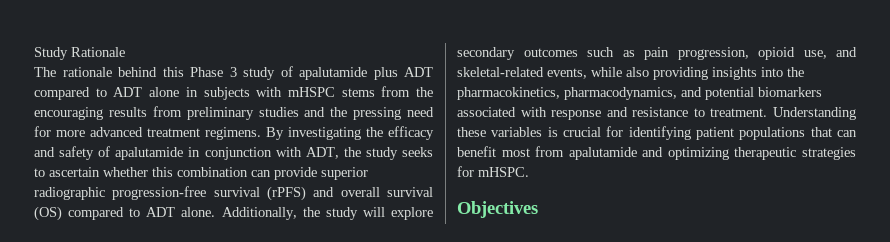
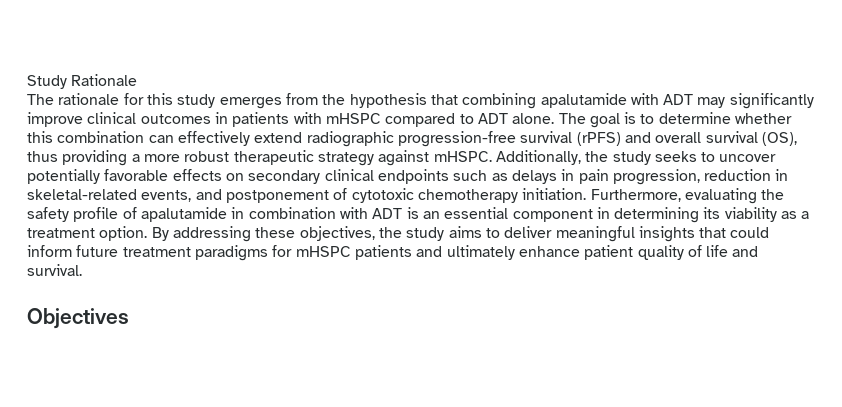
- The rationale behind this Phase 3 study of apalutamide plus ADT compared to ADT alone in subjects with mHSPC stems from the encouraging results from preliminary studies and the pressing need for more advanced treatment regimens. By investigating the efficacy and safety of apalutamide in conjunction with ADT, the study seeks to ascertain whether this combination can provide superior radiographic progression-free survival (rPFS) and overall survival (OS) compared to ADT alone. Additionally, the study will explore secondary outcomes such as pain progression, opioid use, and skeletal-related events, while also providing insights into the pharmacokinetics, pharmacodynamics, and potential biomarkers associated with response and resistance to treatment. Understanding these variables is crucial for identifying patient populations that can benefit most from apalutamide and optimizing therapeutic strategies for mHSPC.
+ The rationale for this study emerges from the hypothesis that combining apalutamide with ADT may significantly improve clinical outcomes in patients with mHSPC compared to ADT alone. The goal is to determine whether this combination can effectively extend radiographic progression-free survival (rPFS) and overall survival (OS), thus providing a more robust therapeutic strategy against mHSPC. Additionally, the study seeks to uncover potentially favorable effects on secondary clinical endpoints such as delays in pain progression, reduction in skeletal-related events, and postponement of cytotoxic chemotherapy initiation. Furthermore, evaluating the safety profile of apalutamide in combination with ADT is an essential component in determining its viability as a treatment option. By addressing these objectives, the study aims to deliver meaningful insights that could inform future treatment paradigms for mHSPC patients and ultimately enhance patient quality of life and survival.

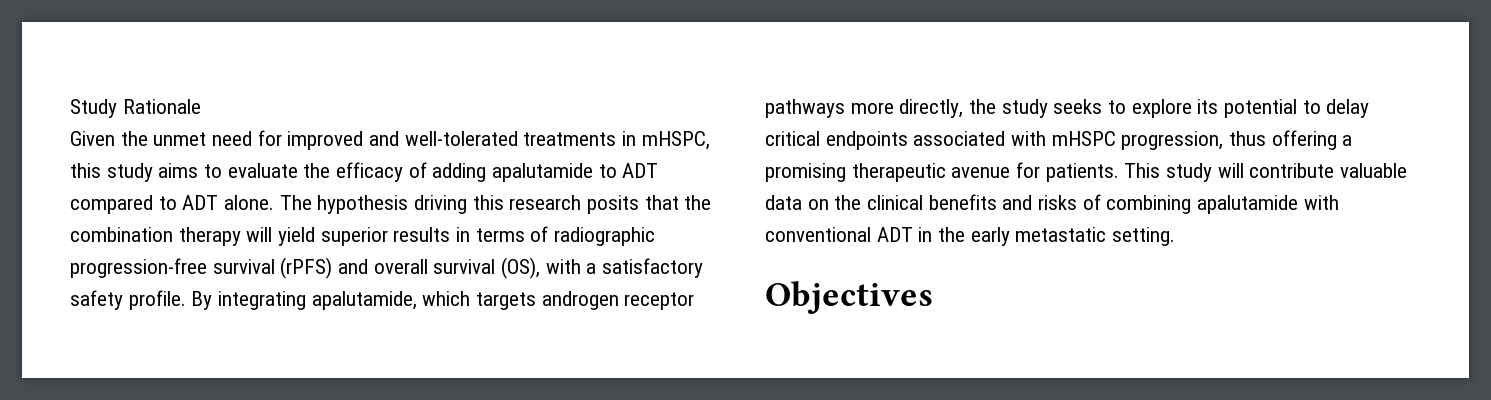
- The rationale for this study emerges from the hypothesis that combining apalutamide with ADT may significantly improve clinical outcomes in patients with mHSPC compared to ADT alone.
+ Given the unmet need for improved and well-tolerated treatments in mHSPC, this study aims to evaluate the efficacy of adding apalutamide to ADT compared to ADT alone.
- The goal is to determine whether this combination can effectively extend radiographic progression-free survival (rPFS) and overall survival (OS), thus providing a more robust therapeutic strategy against mHSPC. Additionally, the study seeks to uncover potentially favorable effects on secondary clinical endpoints such as delays in pain progression, reduction in skeletal-related events, and postponement of cytotoxic chemotherapy initiation. Furthermore, evaluating the safety profile of apalutamide in combination with ADT is an essential component in determining its viability as a treatment option. By addressing these objectives, the study aims to deliver meaningful insights that could inform future treatment paradigms for mHSPC patients and ultimately enhance patient quality of life and survival.
+ The hypothesis driving this research posits that the combination therapy will yield superior results in terms of radiographic progression-free survival (rPFS) and overall survival (OS), with a satisfactory safety profile. By integrating apalutamide, which targets androgen receptor pathways more directly, the study seeks to explore its potential to delay critical endpoints associated with mHSPC progression, thus offering a promising therapeutic avenue for patients. This study will contribute valuable data on the clinical benefits and risks of combining apalutamide with conventional ADT in the early metastatic setting.

